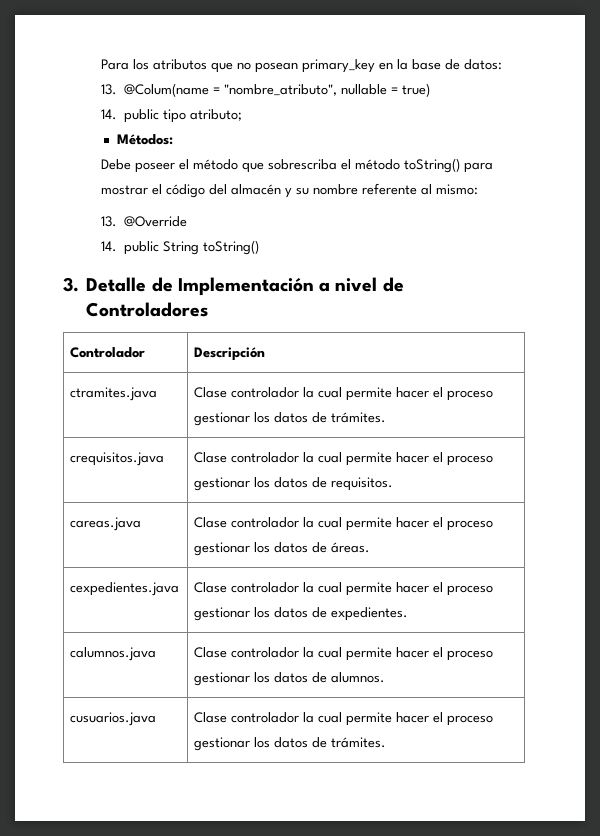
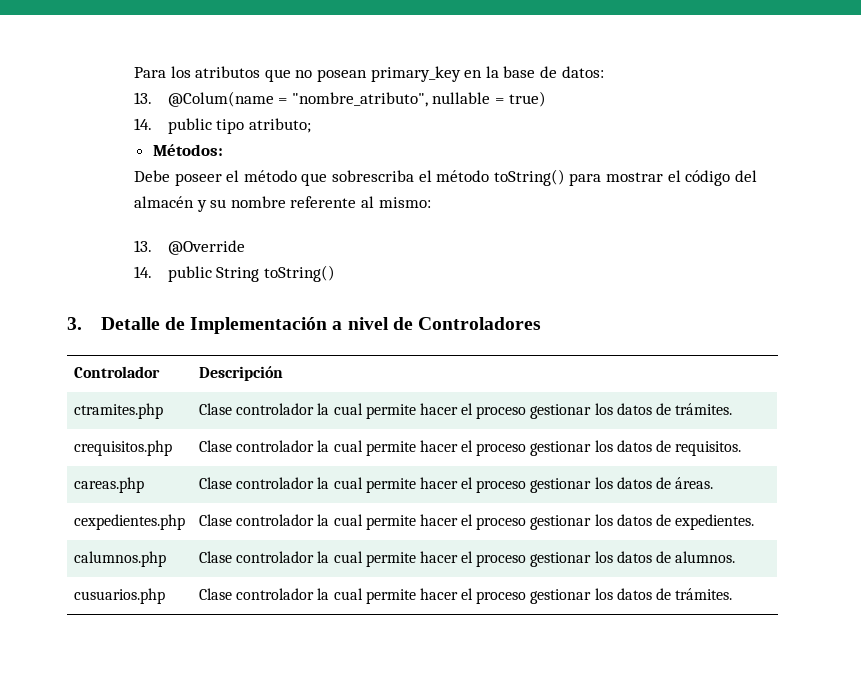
- ctramites.java | Clase controlador la cual permite hacer el proceso gestionar los datos de trámites.
+ ctramites.php | Clase controlador la cual permite hacer el proceso gestionar los datos de trámites.
- crequisitos.java | Clase controlador la cual permite hacer el proceso gestionar los datos de requisitos.
+ crequisitos.php | Clase controlador la cual permite hacer el proceso gestionar los datos de requisitos.
- careas.java | Clase controlador la cual permite hacer el proceso gestionar los datos de áreas.
+ careas.php | Clase controlador la cual permite hacer el proceso gestionar los datos de áreas.
- cexpedientes.java | Clase controlador la cual permite hacer el proceso gestionar los datos de expedientes.
+ cexpedientes.php | Clase controlador la cual permite hacer el proceso gestionar los datos de expedientes.
- calumnos.java | Clase controlador la cual permite hacer el proceso gestionar los datos de alumnos.
+ calumnos.php | Clase controlador la cual permite hacer el proceso gestionar los datos de alumnos.
- cusuarios.java | Clase controlador la cual permite hacer el proceso gestionar los datos de trámites.
+ cusuarios.php | Clase controlador la cual permite hacer el proceso gestionar los datos de trámites.

